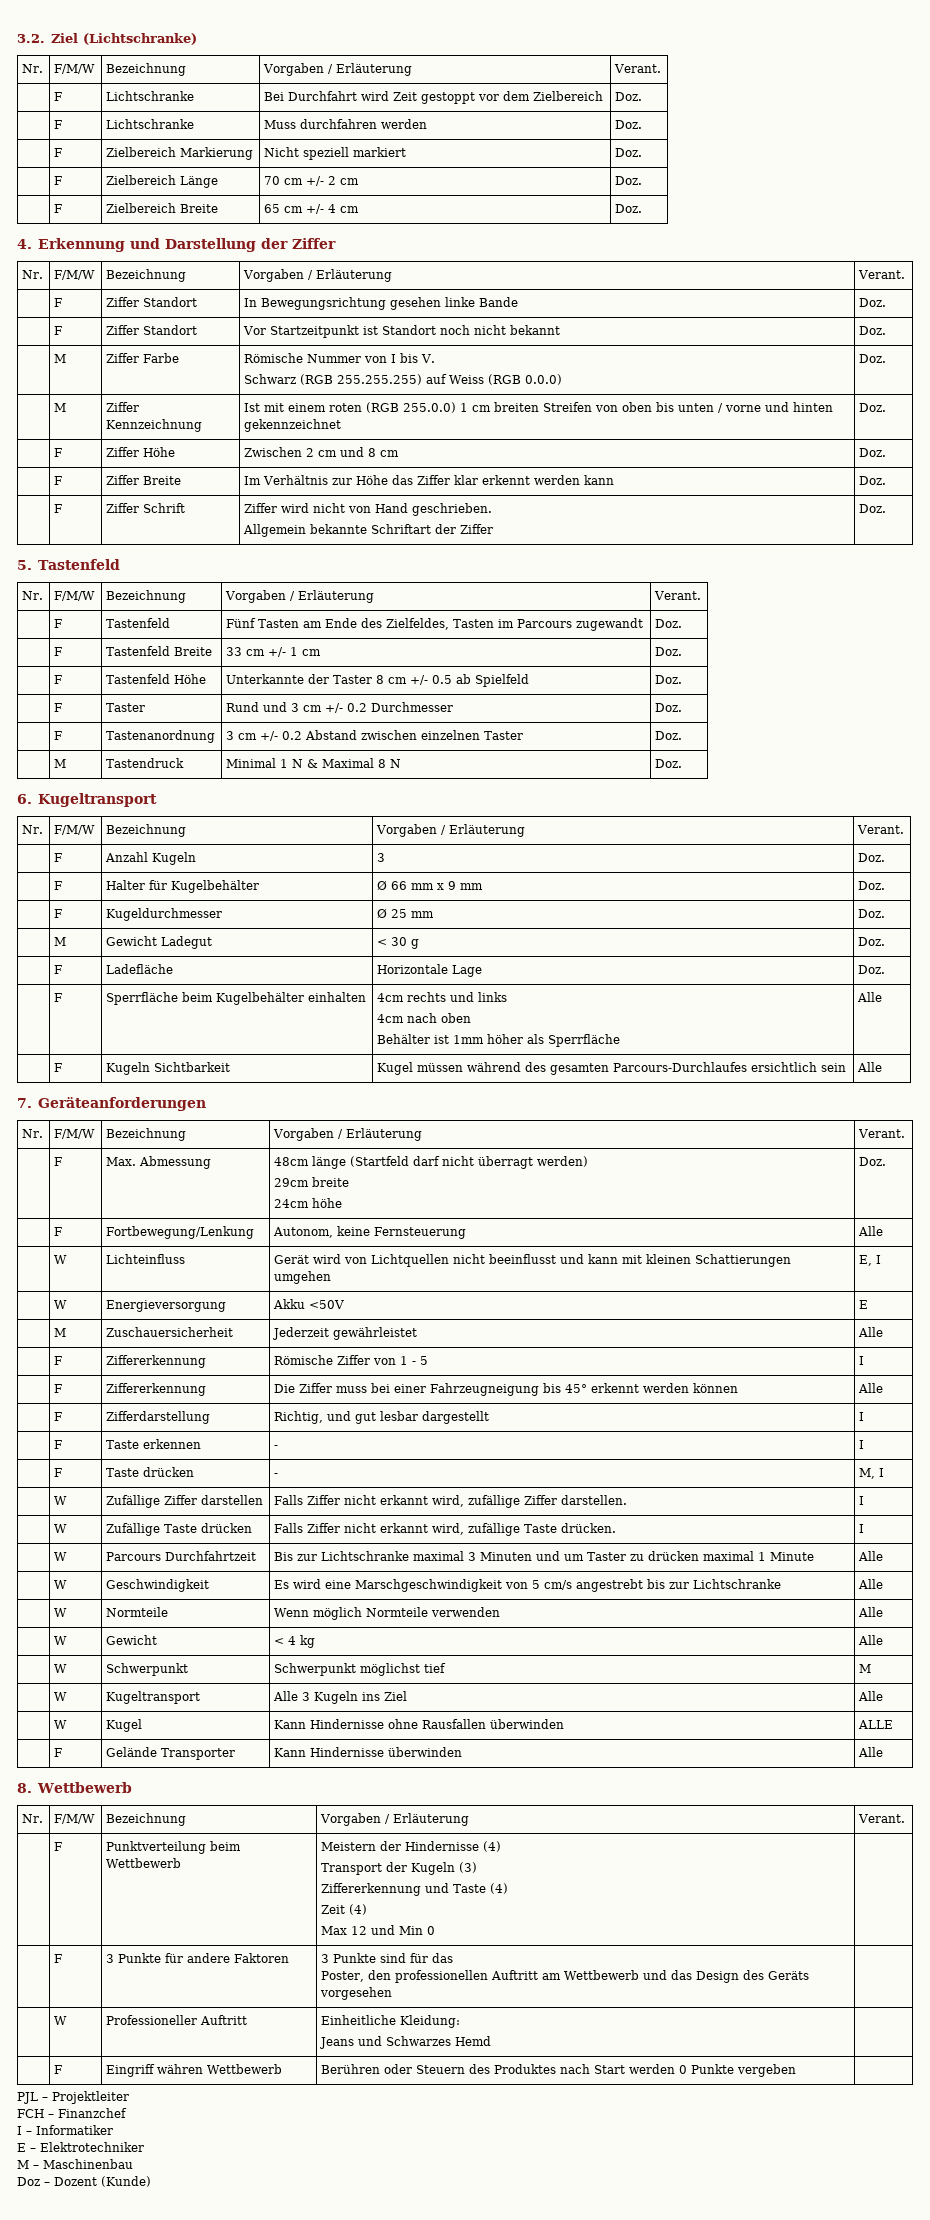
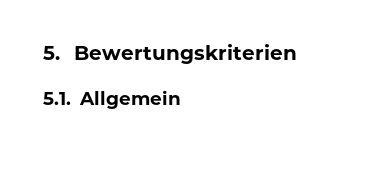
- 3.2. Ziel (Lichtschranke)
- Nr. | F/M/W | Bezeichnung | Vorgaben / Erläuterung | Verant.
- | F | Lichtschranke | Bei Durchfahrt wird Zeit gestoppt vor dem Zielbereich | Doz.
- | F | Lichtschranke | Muss durchfahren werden | Doz.
- | F | Zielbereich Markierung | Nicht speziell markiert | Doz.
- | F | Zielbereich Länge | 70 cm +/- 2 cm | Doz.
- | F | Zielbereich Breite | 65 cm +/- 4 cm | Doz.
- 4. Erkennung und Darstellung der Ziffer
- Nr. | F/M/W | Bezeichnung | Vorgaben / Erläuterung | Verant.
- | F | Ziffer Standort | In Bewegungsrichtung gesehen linke Bande | Doz.
- | F | Ziffer Standort | Vor Startzeitpunkt ist Standort noch nicht bekannt | Doz.
- | M | Ziffer Farbe | Römische Nummer von I bis V.
- Schwarz (RGB 255.255.255) auf Weiss (RGB 0.0.0) | Doz.
- | M | Ziffer Kennzeichnung | Ist mit einem roten (RGB 255.0.0) 1 cm breiten Streifen von oben bis unten / vorne und hinten gekennzeichnet | Doz.
- | F | Ziffer Höhe | Zwischen 2 cm und 8 cm | Doz.
- | F | Ziffer Breite | Im Verhältnis zur Höhe das Ziffer klar erkennt werden kann | Doz.
- | F | Ziffer Schrift | Ziffer wird nicht von Hand geschrieben.
- Allgemein bekannte Schriftart der Ziffer | Doz.
- 5. Tastenfeld
- Nr. | F/M/W | Bezeichnung | Vorgaben / Erläuterung | Verant.
- | F | Tastenfeld | Fünf Tasten am Ende des Zielfeldes, Tasten im Parcours zugewandt | Doz.
- | F | Tastenfeld Breite | 33 cm +/- 1 cm | Doz.
- | F | Tastenfeld Höhe | Unterkannte der Taster 8 cm +/- 0.5 ab Spielfeld | Doz.
- | F | Taster | Rund und 3 cm +/- 0.2 Durchmesser | Doz.
- | F | Tastenanordnung | 3 cm +/- 0.2 Abstand zwischen einzelnen Taster | Doz.
- | M | Tastendruck | Minimal 1 N & Maximal 8 N | Doz.
- 6. Kugeltransport
- Nr. | F/M/W | Bezeichnung | Vorgaben / Erläuterung | Verant.
- | F | Anzahl Kugeln | 3 | Doz.
- | F | Halter für Kugelbehälter | Ø 66 mm x 9 mm | Doz.
- | F | Kugeldurchmesser | Ø 25 mm | Doz.
- | M | Gewicht Ladegut | < 30 g | Doz.
- | F | Ladefläche | Horizontale Lage | Doz.
- | F | Sperrfläche beim Kugelbehälter einhalten | 4cm rechts und links
- 4cm nach oben
- Behälter ist 1mm höher als Sperrfläche | Alle
- | F | Kugeln Sichtbarkeit | Kugel müssen während des gesamten Parcours-Durchlaufes ersichtlich sein | Alle
- 7. Geräteanforderungen
- Nr. | F/M/W | Bezeichnung | Vorgaben / Erläuterung | Verant.
- | F | Max. Abmessung | 48cm länge (Startfeld darf nicht überragt werden)
- 29cm breite
- 24cm höhe | Doz.
- | F | Fortbewegung/Lenkung | Autonom, keine Fernsteuerung | Alle
- | W | Lichteinfluss | Gerät wird von Lichtquellen nicht beeinflusst und kann mit kleinen Schattierungen umgehen | E, I
- | W | Energieversorgung | Akku <50V | E
- | M | Zuschauersicherheit | Jederzeit gewährleistet | Alle
- | F | Ziffererkennung | Römische Ziffer von 1 - 5 | I
- | F | Ziffererkennung | Die Ziffer muss bei einer Fahrzeugneigung bis 45° erkennt werden können | Alle
- | F | Zifferdarstellung | Richtig, und gut lesbar dargestellt | I
- | F | Taste erkennen | - | I
- | F | Taste drücken | - | M, I
- | W | Zufällige Ziffer darstellen | Falls Ziffer nicht erkannt wird, zufällige Ziffer darstellen. | I
- | W | Zufällige Taste drücken | Falls Ziffer nicht erkannt wird, zufällige Taste drücken. | I
- | W | Parcours Durchfahrtzeit | Bis zur Lichtschranke maximal 3 Minuten und um Taster zu drücken maximal 1 Minute | Alle
- | W | Geschwindigkeit | Es wird eine Marschgeschwindigkeit von 5 cm/s angestrebt bis zur Lichtschranke | Alle
- | W | Normteile | Wenn möglich Normteile verwenden | Alle
- | W | Gewicht | < 4 kg | Alle
- | W | Schwerpunkt | Schwerpunkt möglichst tief | M
- | W | Kugeltransport | Alle 3 Kugeln ins Ziel | Alle
- | W | Kugel | Kann Hindernisse ohne Rausfallen überwinden | ALLE
- | F | Gelände Transporter | Kann Hindernisse überwinden | Alle
- 8. Wettbewerb
- Nr. | F/M/W | Bezeichnung | Vorgaben / Erläuterung | Verant.
- | F | Punktverteilung beim Wettbewerb | Meistern der Hindernisse (4)
- Transport der Kugeln (3)
- Ziffererkennung und Taste (4)
- Zeit (4)
- Max 12 und Min 0 |
- | F | 3 Punkte für andere Faktoren | 3 Punkte sind für das
- Poster, den professionellen Auftritt am Wettbewerb und das Design des Geräts vorgesehen |
- | W | Professioneller Auftritt | Einheitliche Kleidung:
- Jeans und Schwarzes Hemd |
- | F | Eingriff währen Wettbewerb | Berühren oder Steuern des Produktes nach Start werden 0 Punkte vergeben |
- PJL – Projektleiter
- FCH – Finanzchef
- I – Informatiker
- E – Elektrotechniker
- M – Maschinenbau
- Doz – Dozent (Kunde)
+ 5. Bewertungskriterien
+ 5.1. Allgemein

